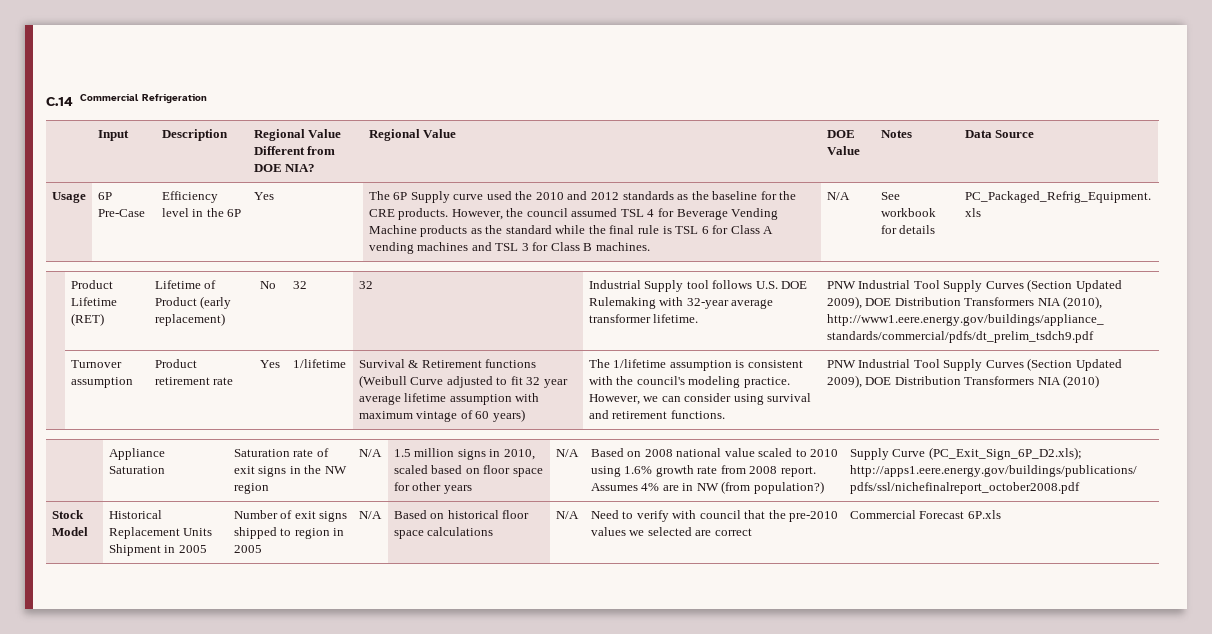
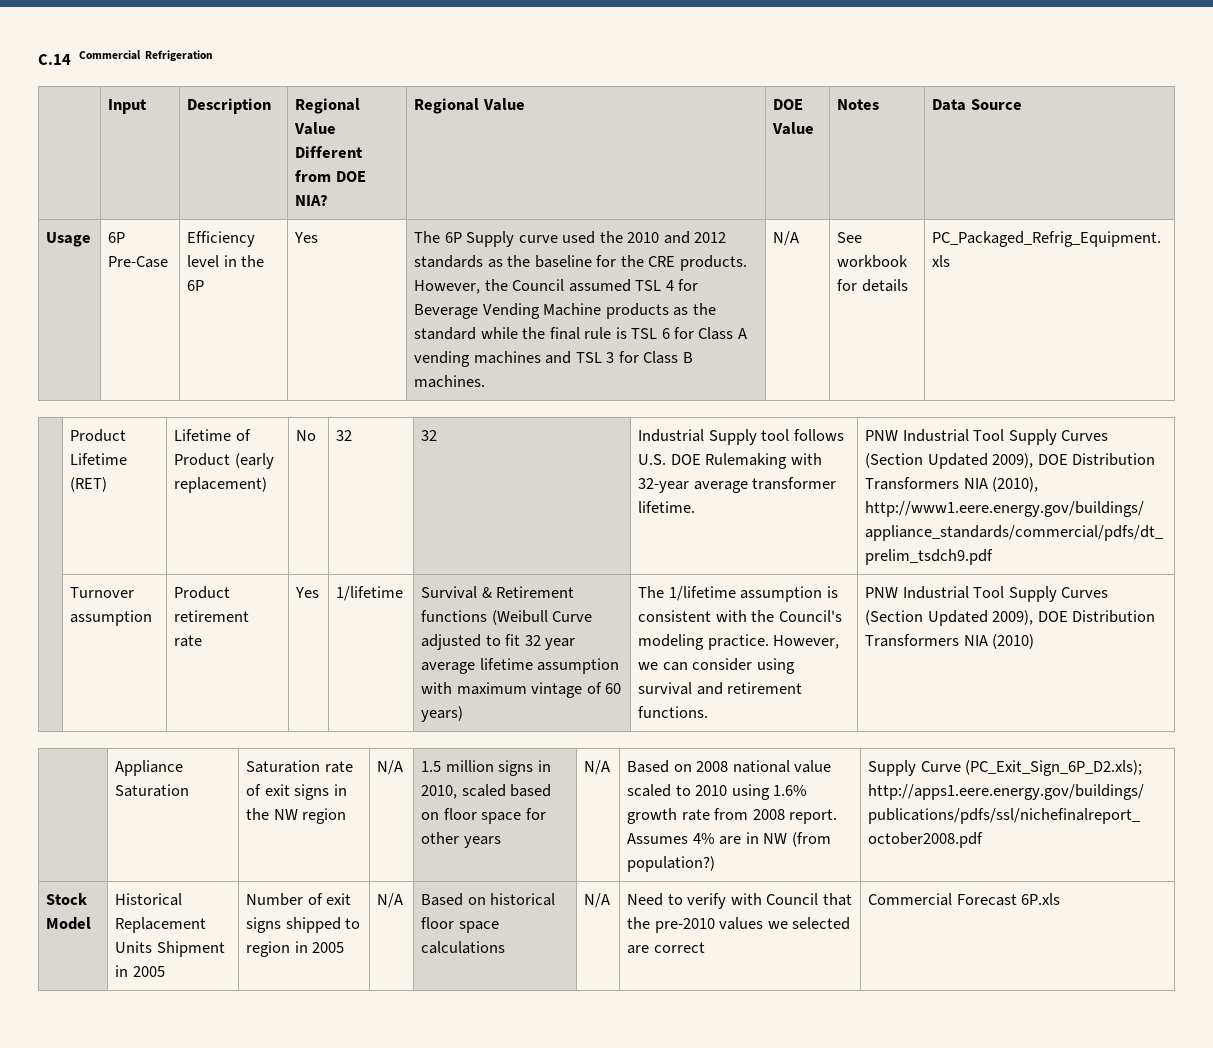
- However, the council assumed TSL 4 for Beverage Vending Machine products as the standard while the final rule is TSL 6 for Class A vending machines and TSL 3 for Class B machines.
+ However, the Council assumed TSL 4 for Beverage Vending Machine products as the standard while the final rule is TSL 6 for Class A vending machines and TSL 3 for Class B machines.
- The 1/lifetime assumption is consistent with the council's modeling practice.
+ The 1/lifetime assumption is consistent with the Council's modeling practice.
- Need to verify with council that the pre-2010 values we selected are correct
+ Need to verify with Council that the pre-2010 values we selected are correct

